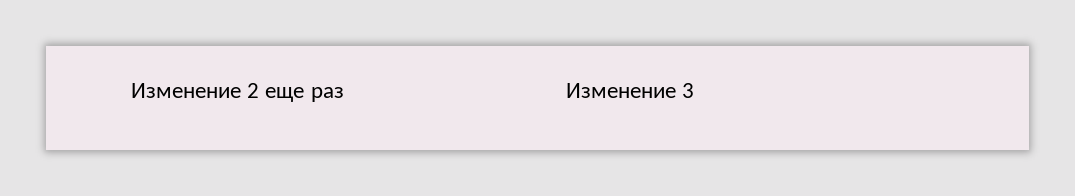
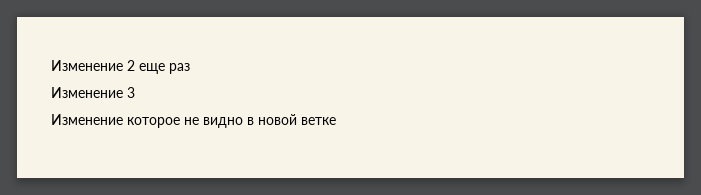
+ Изменение которое не видно в новой ветке

